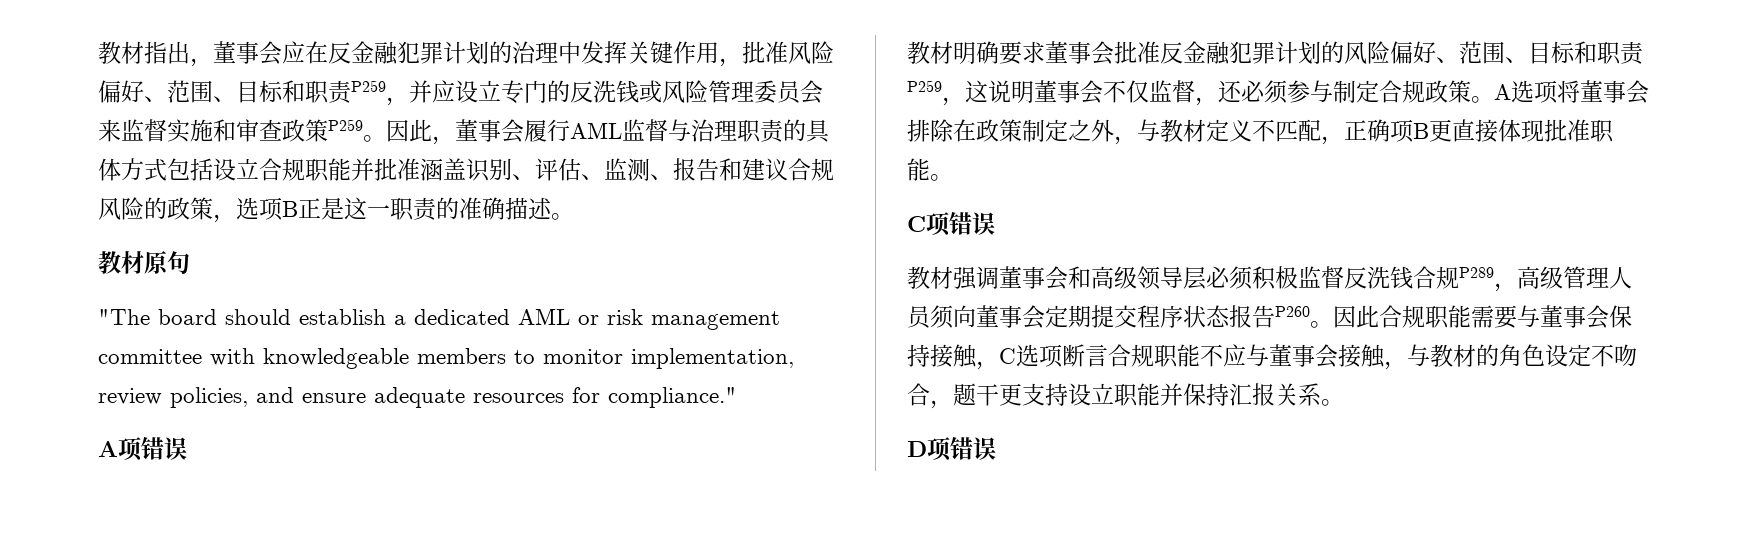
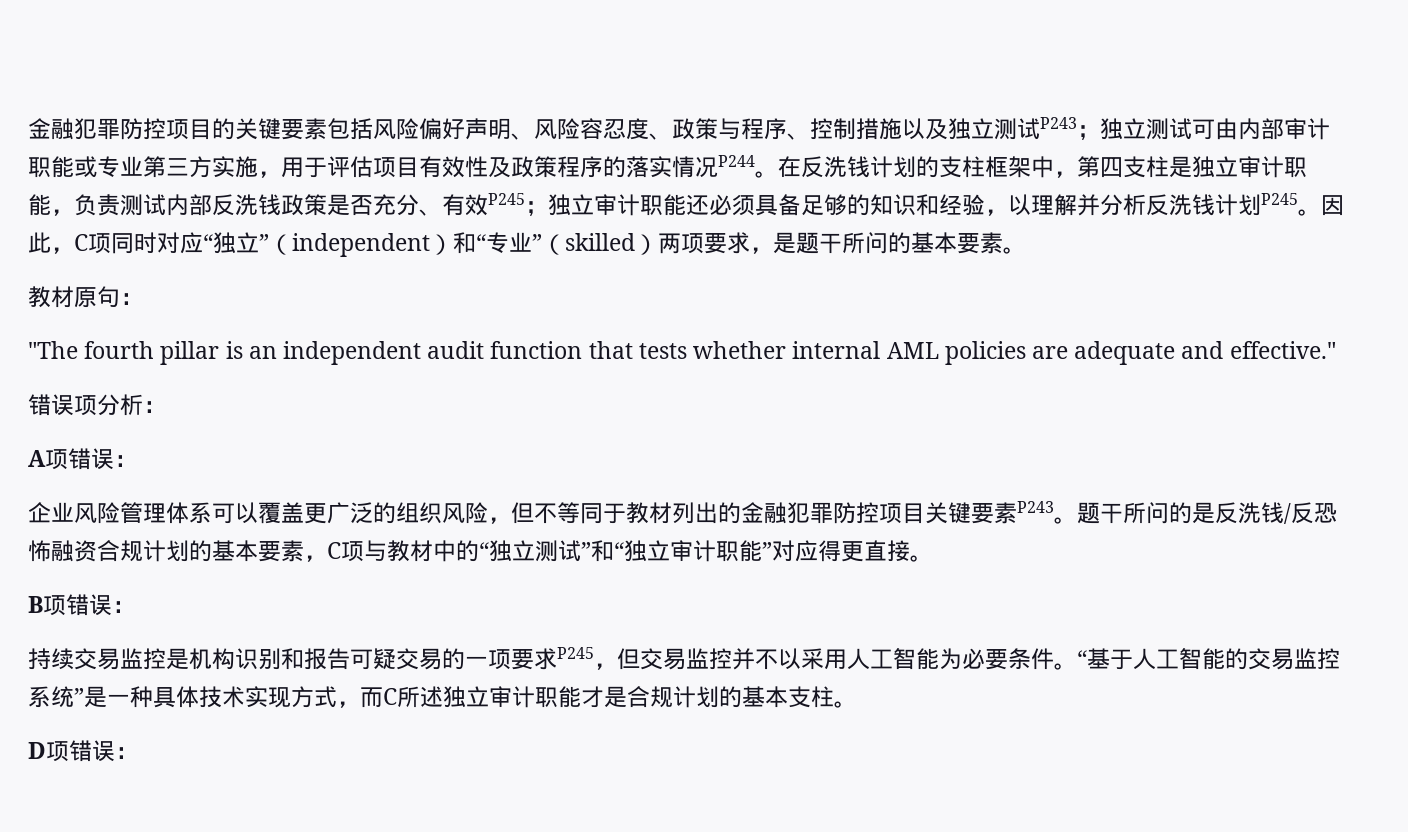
- 教材指出，董事会应在反金融犯罪计划的治理中发挥关键作用，批准风险偏好、范围、目标和职责P259，并应设立专门的反洗钱或风险管理委员会来监督实施和审查政策P259。因此，董事会履行AML监督与治理职责的具体方式包括设立合规职能并批准涵盖识别、评估、监测、报告和建议合规风险的政策，选项B正是这一职责的准确描述。
+ 金融犯罪防控项目的关键要素包括风险偏好声明、风险容忍度、政策与程序、控制措施以及独立测试P243；独立测试可由内部审计职能或专业第三方实施，用于评估项目有效性及政策程序的落实情况P244。在反洗钱计划的支柱框架中，第四支柱是独立审计职能，负责测试内部反洗钱政策是否充分、有效P245；独立审计职能还必须具备足够的知识和经验，以理解并分析反洗钱计划P245。因此，C项同时对应“独立”（independent）和“专业”（skilled）两项要求，是题干所问的基本要素。
- 教材原句
+ 教材原句：
- "The board should establish a dedicated AML or risk management committee with knowledgeable members to monitor implementation, review policies, and ensure adequate resources for compliance."
- A项错误
- 教材明确要求董事会批准反金融犯罪计划的风险偏好、范围、目标和职责P259，这说明董事会不仅监督，还必须参与制定合规政策。A选项将董事会排除在政策制定之外，与教材定义不匹配，正确项B更直接体现批准职能。
- C项错误
- 教材强调董事会和高级领导层必须积极监督反洗钱合规P289，高级管理人员须向董事会定期提交程序状态报告P260。因此合规职能需要与董事会保持接触，C选项断言合规职能不应与董事会接触，与教材的角色设定不吻合，题干更支持设立职能并保持汇报关系。
+ "The fourth pillar is an independent audit function that tests whether internal AML policies are adequate and effective."
+ 错误项分析：
+ A项错误：
+ 企业风险管理体系可以覆盖更广泛的组织风险，但不等同于教材列出的金融犯罪防控项目关键要素P243。题干所问的是反洗钱/反恐怖融资合规计划的基本要素，C项与教材中的“独立测试”和“独立审计职能”对应得更直接。
+ B项错误：
+ 持续交易监控是机构识别和报告可疑交易的一项要求P245，但交易监控并不以采用人工智能为必要条件。“基于人工智能的交易监控系统”是一种具体技术实现方式，而C所述独立审计职能才是合规计划的基本支柱。
- D项错误
+ D项错误：

